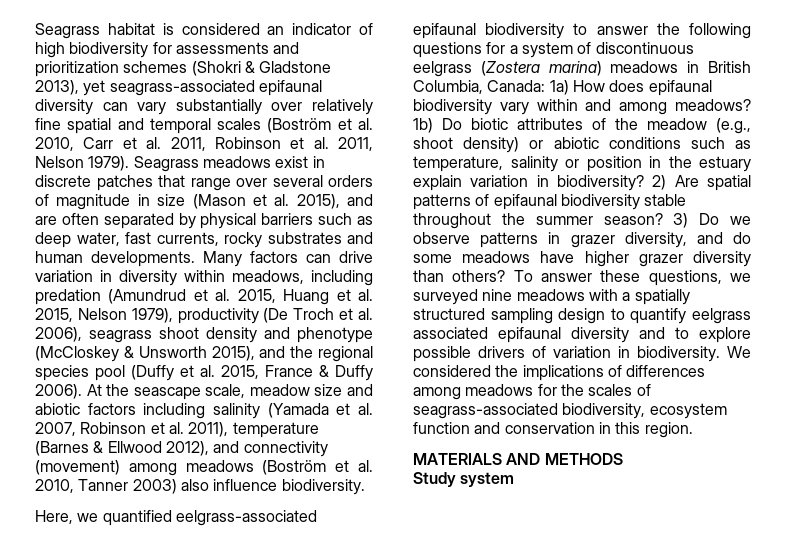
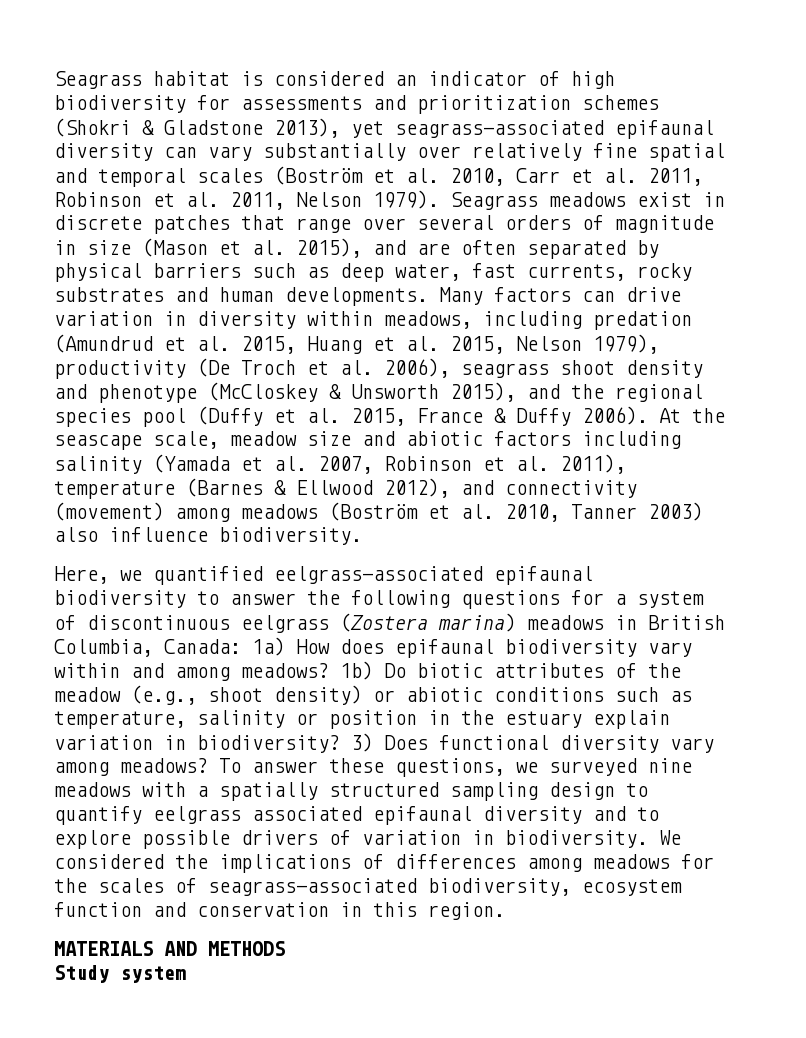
- 2) Are spatial patterns of epifaunal biodiversity stable throughout the summer season? 3) Do we observe patterns in grazer diversity, and do some meadows have higher grazer diversity than others?
+ 3) Does functional diversity vary among meadows?

